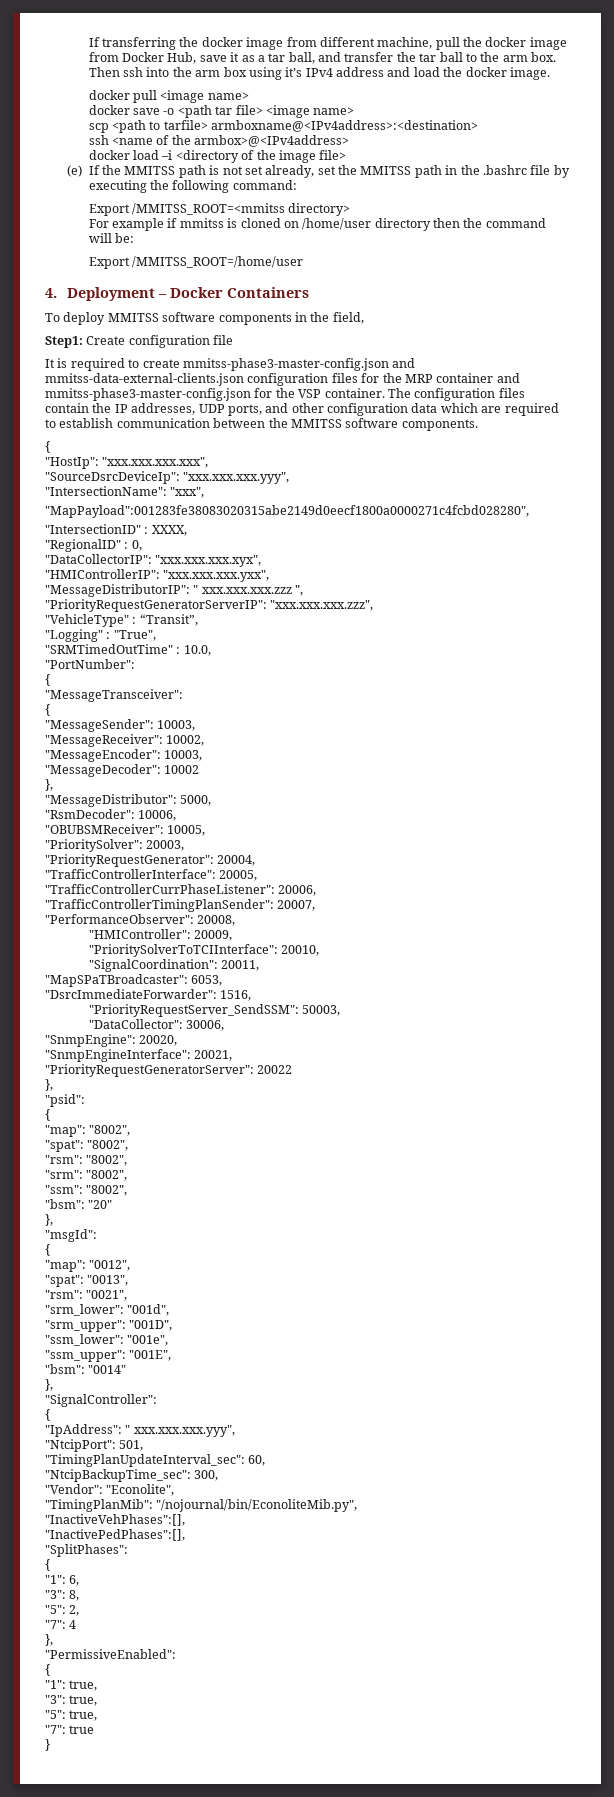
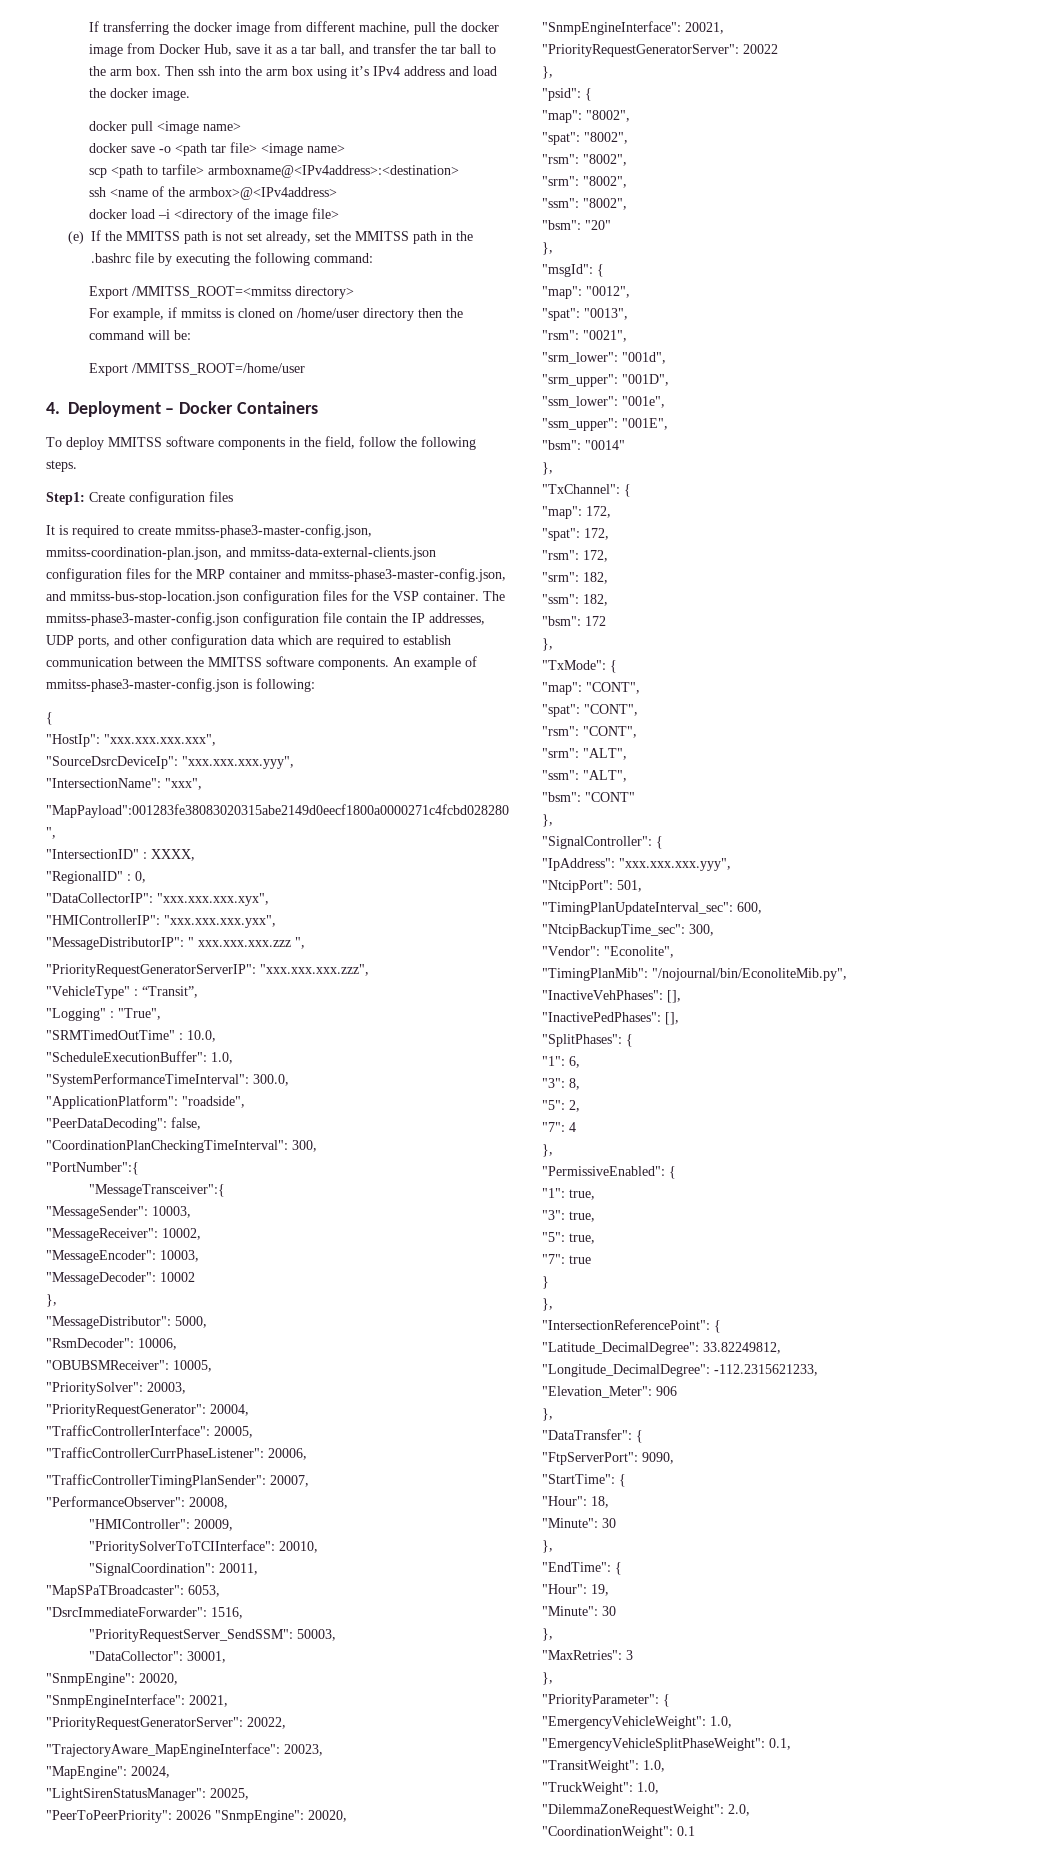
- For example if mmitss is cloned on /home/user directory then the command will be:
+ For example, if mmitss is cloned on /home/user directory then the command will be:
- To deploy MMITSS software components in the field,
+ To deploy MMITSS software components in the field, follow the following steps.
- Step1: Create configuration file
+ Step1: Create configuration files
- It is required to create mmitss-phase3-master-config.json and mmitss-data-external-clients.json configuration files for the MRP container and mmitss-phase3-master-config.json for the VSP container.
+ It is required to create mmitss-phase3-master-config.json, mmitss-coordination-plan.json, and mmitss-data-external-clients.json configuration files for the MRP container and mmitss-phase3-master-config.json, and mmitss-bus-stop-location.json configuration files for the VSP container.
- The configuration files contain the IP addresses, UDP ports, and other configuration data which are required to establish communication between the MMITSS software components.
+ The mmitss-phase3-master-config.json configuration file contain the IP addresses, UDP ports, and other configuration data which are required to establish communication between the MMITSS software components. An example of mmitss-phase3-master-config.json is following:
- "PortNumber":
- {
- "MessageTransceiver":
- {
+ "ScheduleExecutionBuffer": 1.0,
+ "SystemPerformanceTimeInterval": 300.0,
+ "ApplicationPlatform": "roadside",
+ "PeerDataDecoding": false,
+ "CoordinationPlanCheckingTimeInterval": 300,
+ "PortNumber":{
+ "MessageTransceiver":{
- "DataCollector": 30006,
+ "DataCollector": 30001,
  "SnmpEngine": 20020,
+ "SnmpEngineInterface": 20021,
+ "PriorityRequestGeneratorServer": 20022,
+ "TrajectoryAware_MapEngineInterface": 20023,
+ "MapEngine": 20024,
+ "LightSirenStatusManager": 20025,
+ "PeerToPeerPriority": 20026 "SnmpEngine": 20020,
- "psid":
- {
+ "psid": {
- "msgId":
- {
+ "msgId": {
+ "TxChannel": {
+ "map": 172,
+ "spat": 172,
+ "rsm": 172,
+ "srm": 182,
+ "ssm": 182,
+ "bsm": 172
+ },
+ "TxMode": {
+ "map": "CONT",
+ "spat": "CONT",
+ "rsm": "CONT",
+ "srm": "ALT",
+ "ssm": "ALT",
+ "bsm": "CONT"
+ },
- "SignalController":
- {
+ "SignalController": {
- "IpAddress": " xxx.xxx.xxx.yyy",
+ "IpAddress": "xxx.xxx.xxx.yyy",
- "TimingPlanUpdateInterval_sec": 60,
+ "TimingPlanUpdateInterval_sec": 600,
- "InactiveVehPhases":[],
- "InactivePedPhases":[],
+ "InactiveVehPhases": [],
+ "InactivePedPhases": [],
- "SplitPhases":
- {
+ "SplitPhases": {
- "PermissiveEnabled":
- {
+ "PermissiveEnabled": {
  }
+ },
+ "IntersectionReferencePoint": {
+ "Latitude_DecimalDegree": 33.82249812,
+ "Longitude_DecimalDegree": -112.2315621233,
+ "Elevation_Meter": 906
+ },
+ "DataTransfer": {
+ "FtpServerPort": 9090,
+ "StartTime": {
+ "Hour": 18,
+ "Minute": 30
+ },
+ "EndTime": {
+ "Hour": 19,
+ "Minute": 30
+ },
+ "MaxRetries": 3
+ },
+ "PriorityParameter": {
+ "EmergencyVehicleWeight": 1.0,
+ "EmergencyVehicleSplitPhaseWeight": 0.1,
+ "TransitWeight": 1.0,
+ "TruckWeight": 1.0,
+ "DilemmaZoneRequestWeight": 2.0,
+ "CoordinationWeight": 0.1

